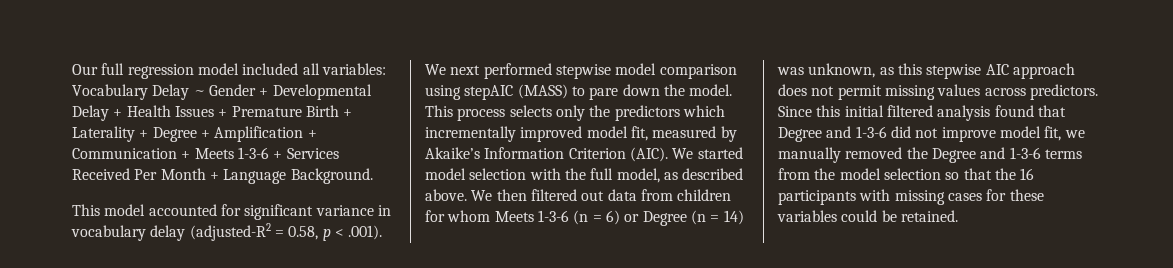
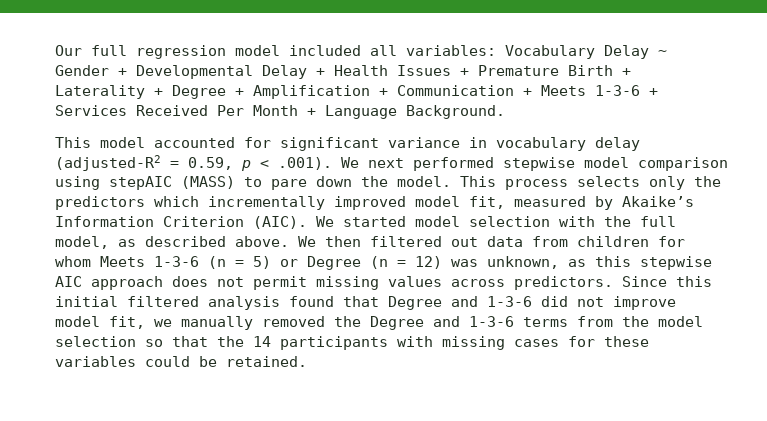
- This model accounted for significant variance in vocabulary delay (adjusted-R2 = 0.58, p < .001). We next performed stepwise model comparison using stepAIC (MASS) to pare down the model.
+ This model accounted for significant variance in vocabulary delay (adjusted-R2 = 0.59, p < .001). We next performed stepwise model comparison using stepAIC (MASS) to pare down the model.
- We then filtered out data from children for whom Meets 1-3-6 (n = 6) or Degree (n = 14) was unknown, as this stepwise AIC approach does not permit missing values across predictors.
+ We then filtered out data from children for whom Meets 1-3-6 (n = 5) or Degree (n = 12) was unknown, as this stepwise AIC approach does not permit missing values across predictors.
- Since this initial filtered analysis found that Degree and 1-3-6 did not improve model fit, we manually removed the Degree and 1-3-6 terms from the model selection so that the 16 participants with missing cases for these variables could be retained.
+ Since this initial filtered analysis found that Degree and 1-3-6 did not improve model fit, we manually removed the Degree and 1-3-6 terms from the model selection so that the 14 participants with missing cases for these variables could be retained.

